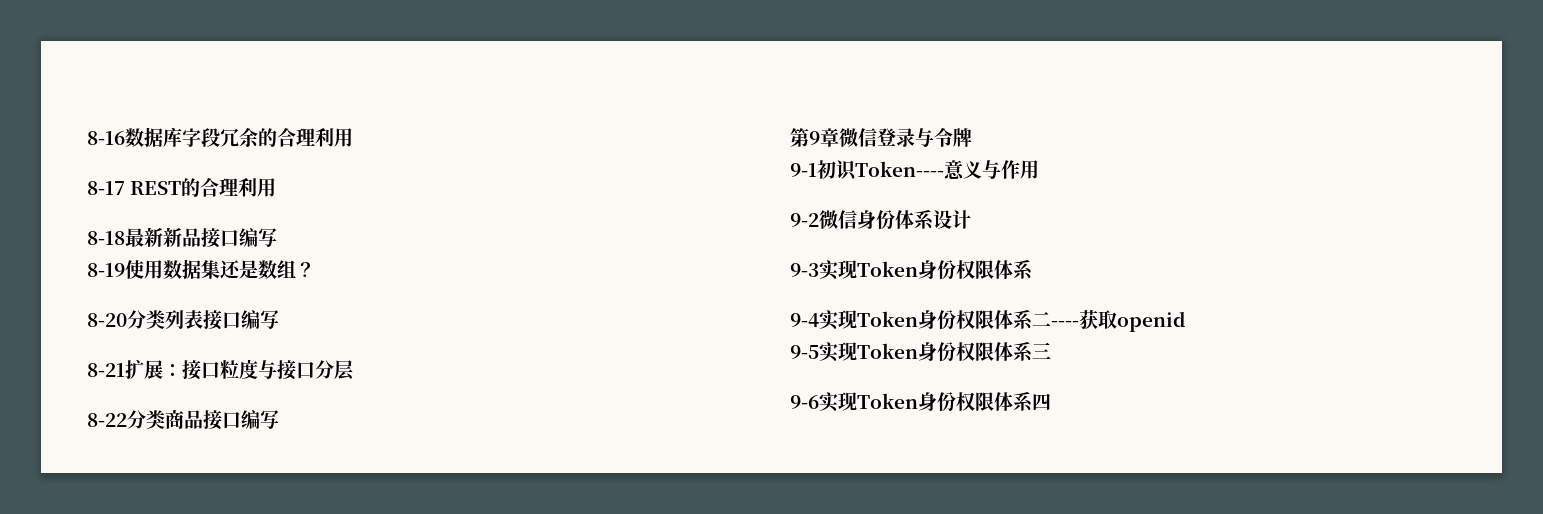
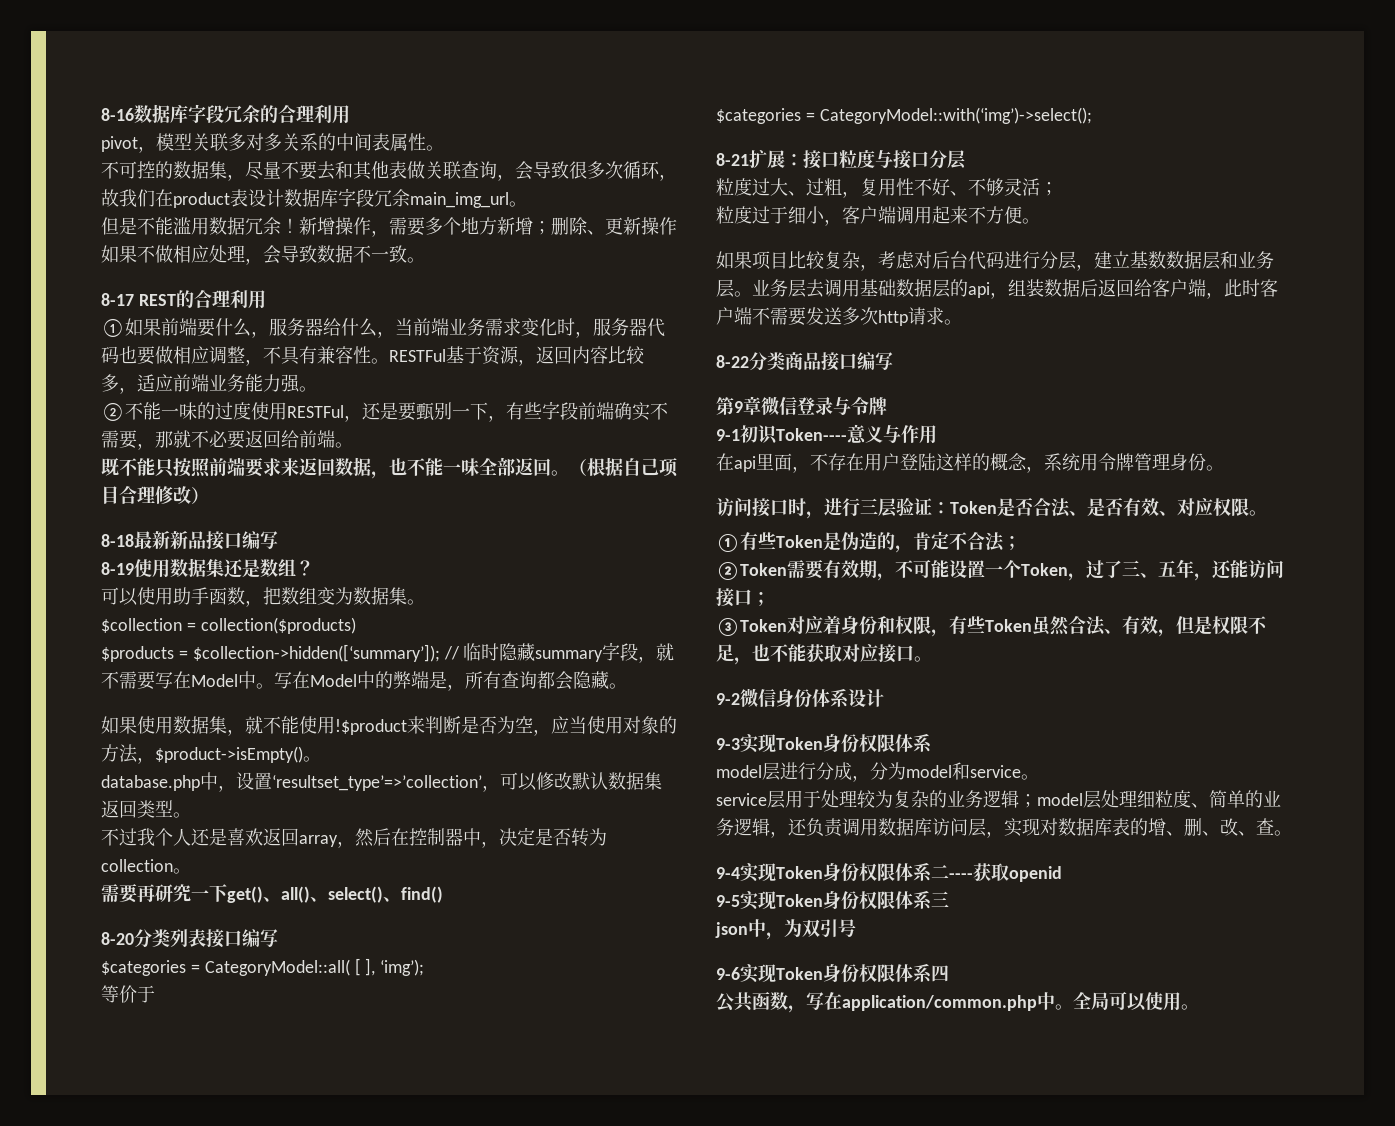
+ pivot，模型关联多对多关系的中间表属性。
+ 不可控的数据集，尽量不要去和其他表做关联查询，会导致很多次循环，故我们在product表设计数据库字段冗余main_img_url。
+ 但是不能滥用数据冗余！新增操作，需要多个地方新增；删除、更新操作如果不做相应处理，会导致数据不一致。
+ ①如果前端要什么，服务器给什么，当前端业务需求变化时，服务器代码也要做相应调整，不具有兼容性。RESTFul基于资源，返回内容比较多，适应前端业务能力强。
+ ②不能一味的过度使用RESTFul，还是要甄别一下，有些字段前端确实不需要，那就不必要返回给前端。
+ 既不能只按照前端要求来返回数据，也不能一味全部返回。（根据自己项目合理修改）
+ 可以使用助手函数，把数组变为数据集。
+ $collection = collection($products)
+ $products = $collection->hidden([‘summary’]); // 临时隐藏summary字段，就不需要写在Model中。写在Model中的弊端是，所有查询都会隐藏。
+ 如果使用数据集，就不能使用!$product来判断是否为空，应当使用对象的方法，$product->isEmpty()。
+ database.php中，设置‘resultset_type’=>’collection’，可以修改默认数据集返回类型。
+ 不过我个人还是喜欢返回array，然后在控制器中，决定是否转为collection。
+ 需要再研究一下get()、all()、select()、find()
+ $categories = CategoryModel::all( [ ], ‘img’);
+ 等价于
+ $categories = CategoryModel::with(‘img’)->select();
+ 粒度过大、过粗，复用性不好、不够灵活；
+ 粒度过于细小，客户端调用起来不方便。
+ 如果项目比较复杂，考虑对后台代码进行分层，建立基数数据层和业务层。业务层去调用基础数据层的api，组装数据后返回给客户端，此时客户端不需要发送多次http请求。
+ 在api里面，不存在用户登陆这样的概念，系统用令牌管理身份。
+ 访问接口时，进行三层验证：Token是否合法、是否有效、对应权限。
+ ①有些Token是伪造的，肯定不合法；
+ ②Token需要有效期，不可能设置一个Token，过了三、五年，还能访问接口；
+ ③Token对应着身份和权限，有些Token虽然合法、有效，但是权限不足，也不能获取对应接口。
+ model层进行分成，分为model和service。
+ service层用于处理较为复杂的业务逻辑；model层处理细粒度、简单的业务逻辑，还负责调用数据库访问层，实现对数据库表的增、删、改、查。
+ json中，为双引号
+ 公共函数，写在application/common.php中。全局可以使用。

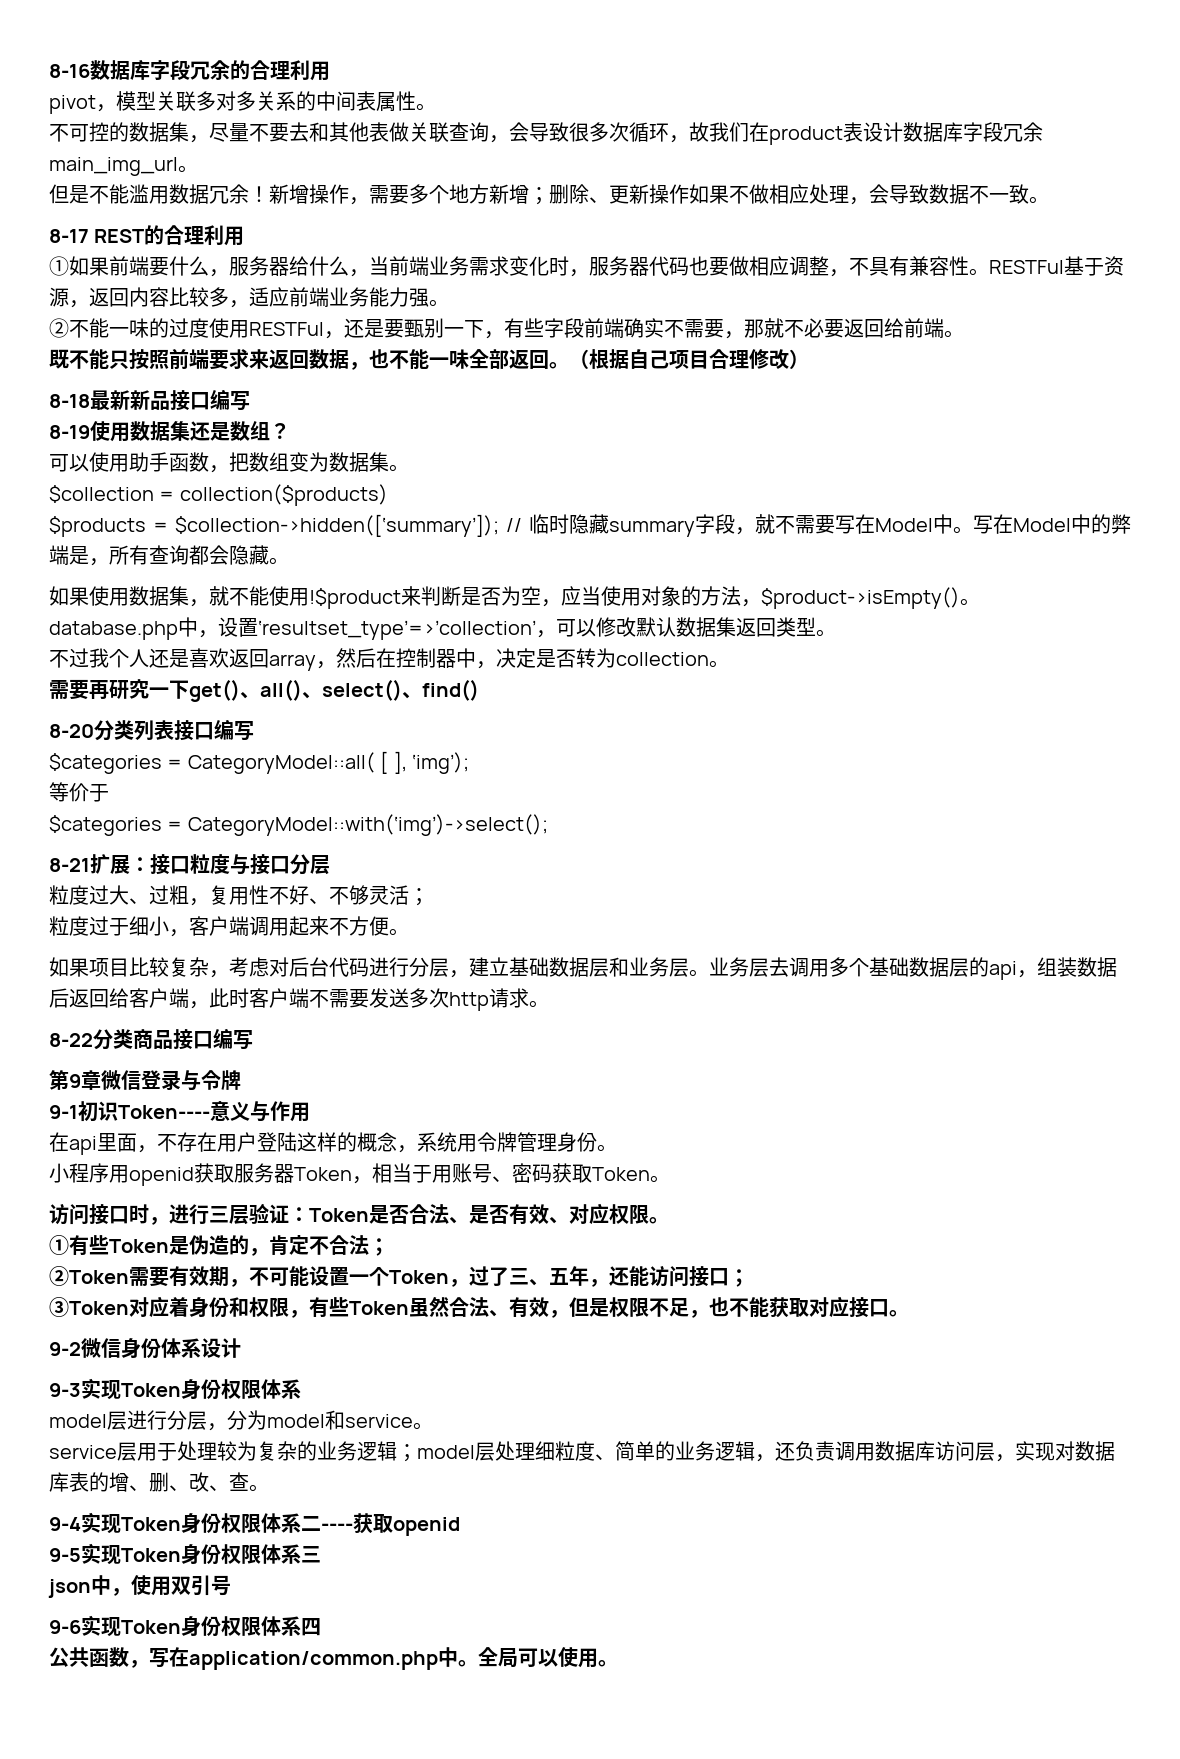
- 如果项目比较复杂，考虑对后台代码进行分层，建立基数数据层和业务层。
+ 如果项目比较复杂，考虑对后台代码进行分层，建立基础数据层和业务层。
- 业务层去调用基础数据层的api，组装数据后返回给客户端，此时客户端不需要发送多次http请求。
+ 业务层去调用多个基础数据层的api，组装数据后返回给客户端，此时客户端不需要发送多次http请求。
+ 小程序用openid获取服务器Token，相当于用账号、密码获取Token。
- model层进行分成，分为model和service。
+ model层进行分层，分为model和service。
- json中，为双引号
+ json中，使用双引号

